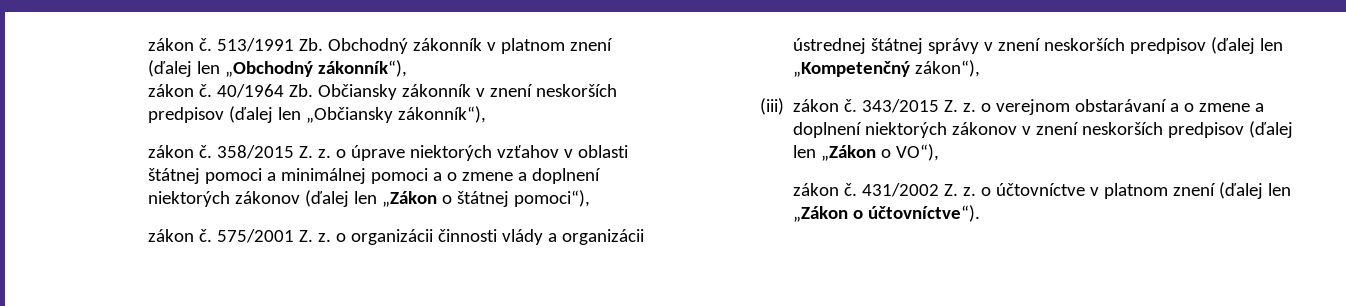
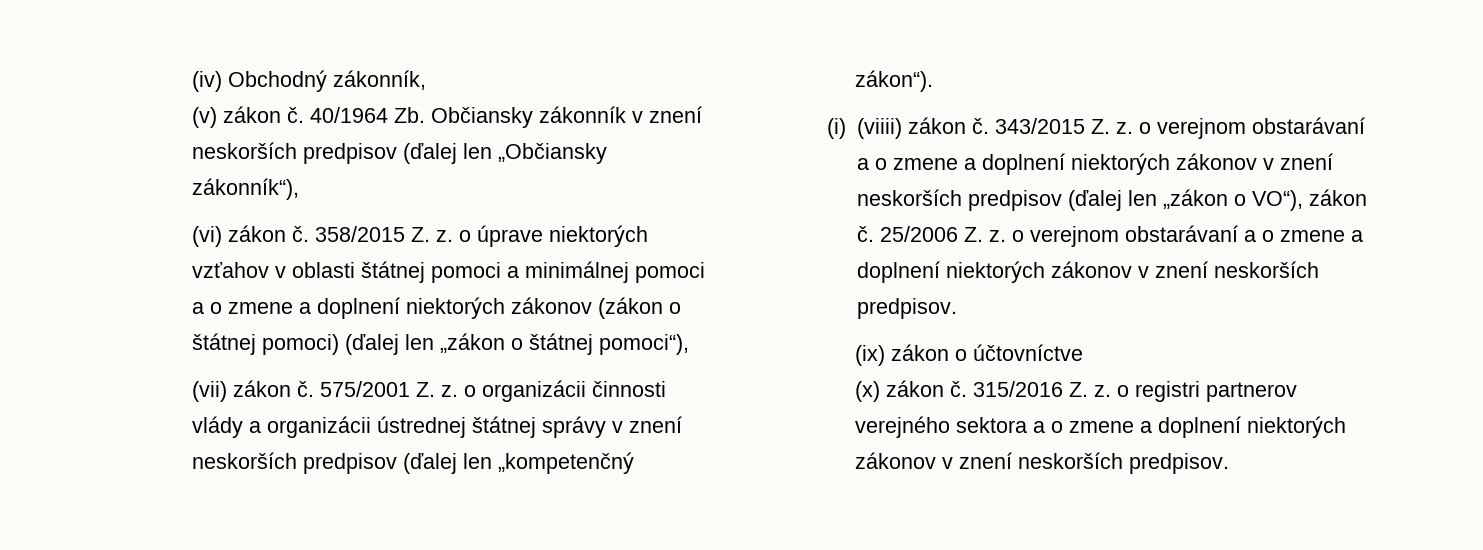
- zákon č. 513/1991 Zb. Obchodný zákonník v platnom znení (ďalej len „Obchodný zákonník“),
- zákon č.
+ (iv) Obchodný zákonník,
+ (v) zákon č.
  40/1964 Zb. Občiansky zákonník v znení neskorších predpisov (ďalej len „Občiansky zákonník“),
- zákon č.
+ (vi) zákon č.
- 358/2015 Z. z. o úprave niektorých vzťahov v oblasti štátnej pomoci a minimálnej pomoci a o zmene a doplnení niektorých zákonov (ďalej len „Zákon o štátnej pomoci“),
- zákon č.
+ 358/2015 Z. z. o úprave niektorých vzťahov v oblasti štátnej pomoci a minimálnej pomoci a o zmene a doplnení niektorých zákonov (zákon o štátnej pomoci) (ďalej len „zákon o štátnej pomoci“),
+ (vii) zákon č.
- 575/2001 Z. z. o organizácii činnosti vlády a organizácii ústrednej štátnej správy v znení neskorších predpisov (ďalej len „Kompetenčný zákon“),
- (iii) zákon č.
+ 575/2001 Z. z. o organizácii činnosti vlády a organizácii ústrednej štátnej správy v znení neskorších predpisov (ďalej len „kompetenčný zákon“).
+ (i) (viiii) zákon č.
- 343/2015 Z. z. o verejnom obstarávaní a o zmene a doplnení niektorých zákonov v znení neskorších predpisov (ďalej len „Zákon o VO“),
- zákon č. 431/2002 Z. z. o účtovníctve v platnom znení (ďalej len „Zákon o účtovníctve“).
+ 343/2015 Z. z. o verejnom obstarávaní a o zmene a doplnení niektorých zákonov v znení neskorších predpisov (ďalej len „zákon o VO“), zákon č. 25/2006 Z. z. o verejnom obstarávaní a o zmene a doplnení niektorých zákonov v znení neskorších predpisov.
+ (ix) zákon o účtovníctve
+ (x) zákon č. 315/2016 Z. z. o registri partnerov verejného sektora a o zmene a doplnení niektorých zákonov v znení neskorších predpisov.

